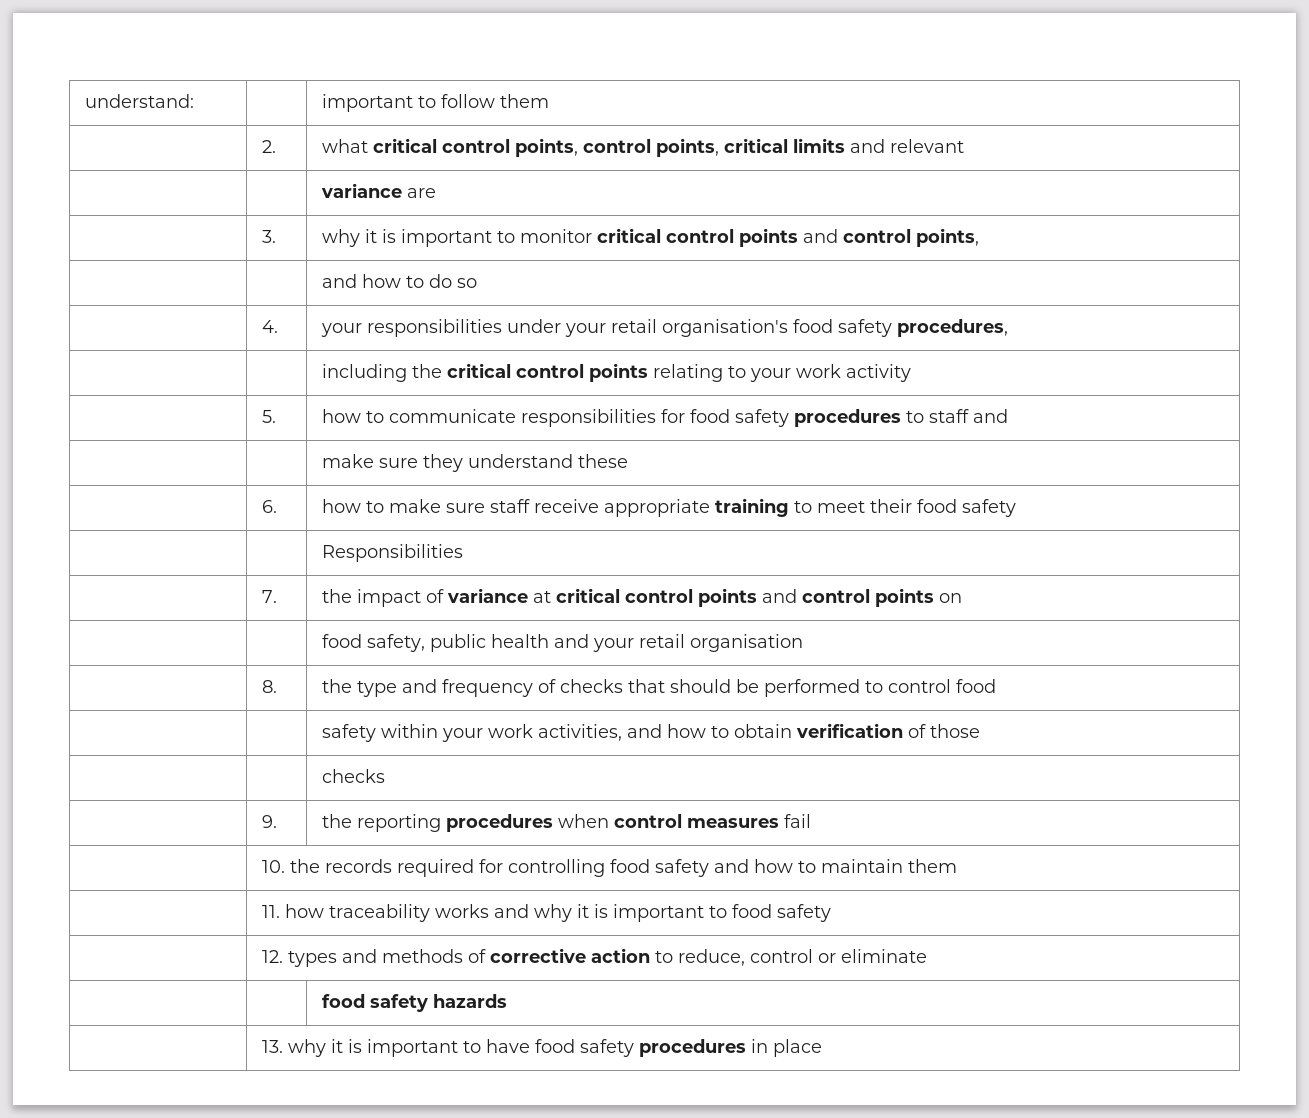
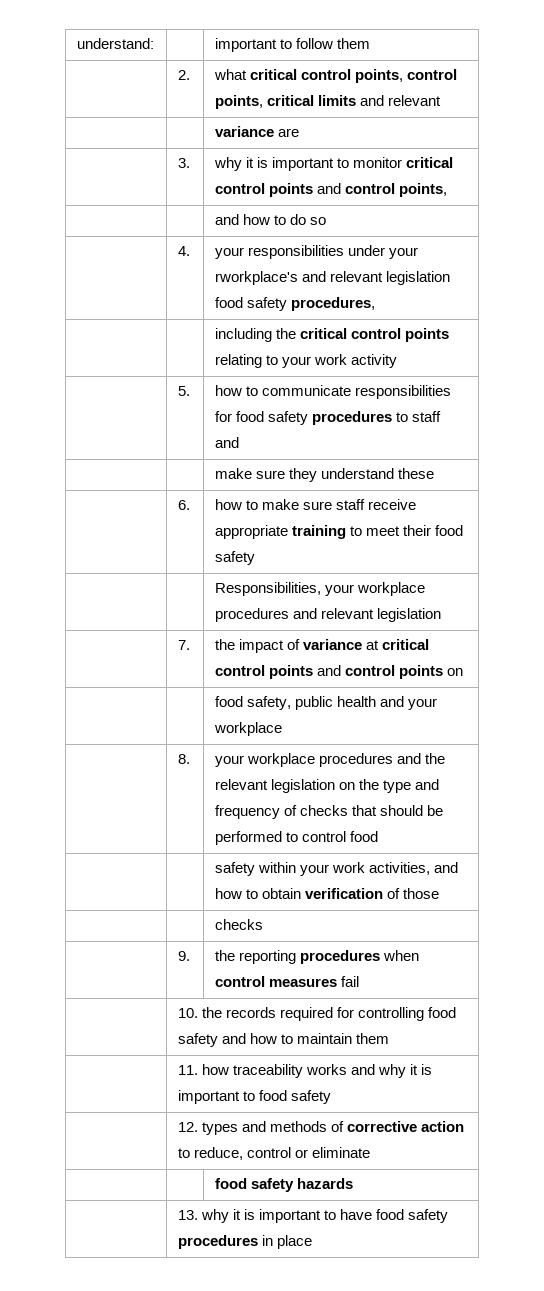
- | 4. | your responsibilities under your retail organisation's food safety procedures,
+ | 4. | your responsibilities under your rworkplace's and relevant legislation food safety procedures,
- | | Responsibilities
+ | | Responsibilities, your workplace procedures and relevant legislation
- | | food safety, public health and your retail organisation
+ | | food safety, public health and your workplace
- | 8. | the type and frequency of checks that should be performed to control food
+ | 8. | your workplace procedures and the relevant legislation on the type and frequency of checks that should be performed to control food

